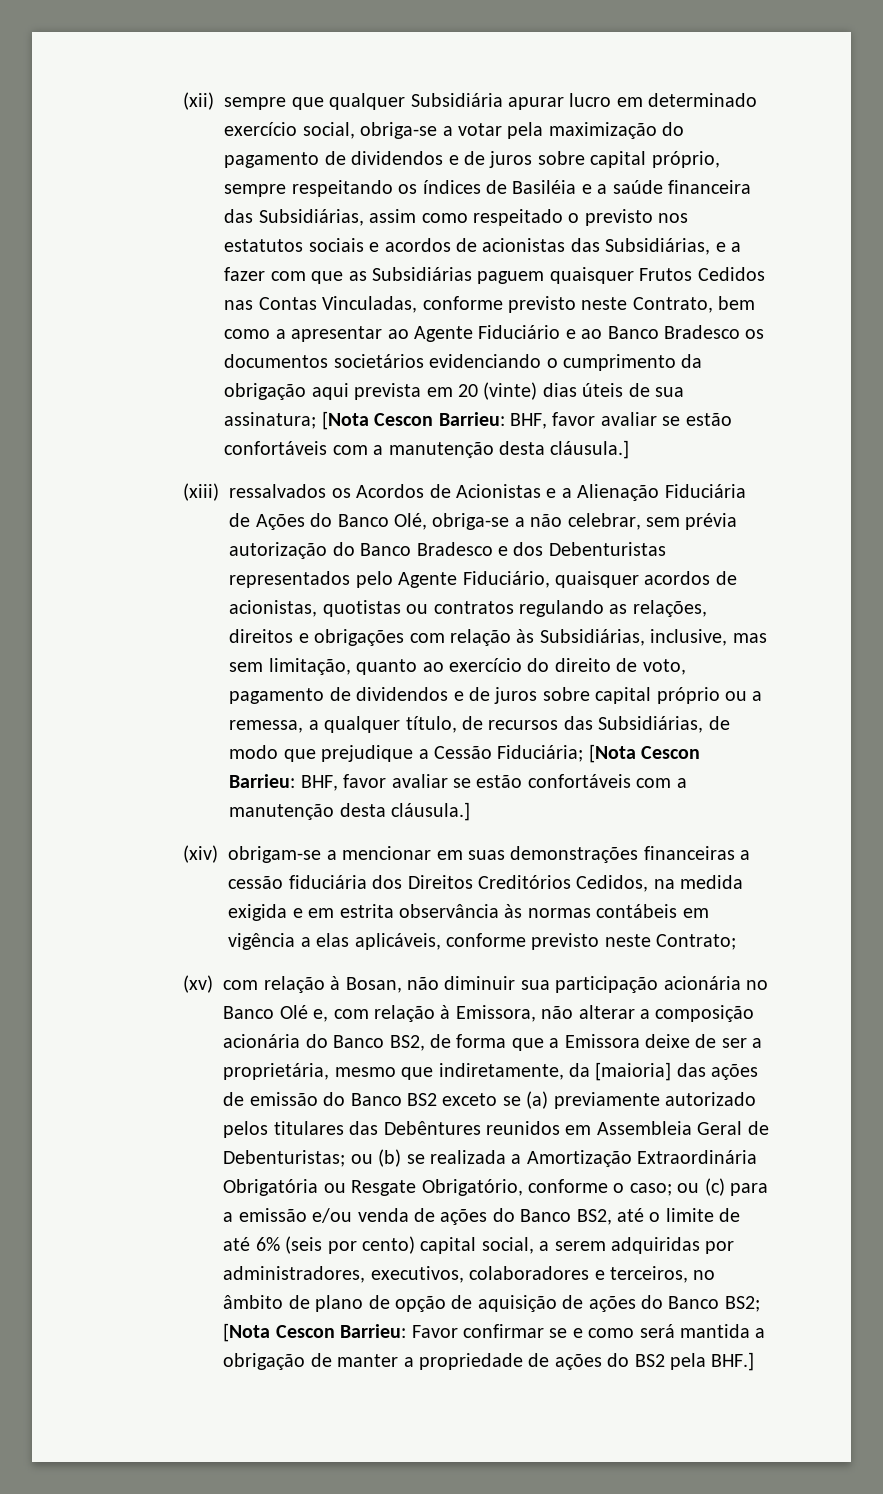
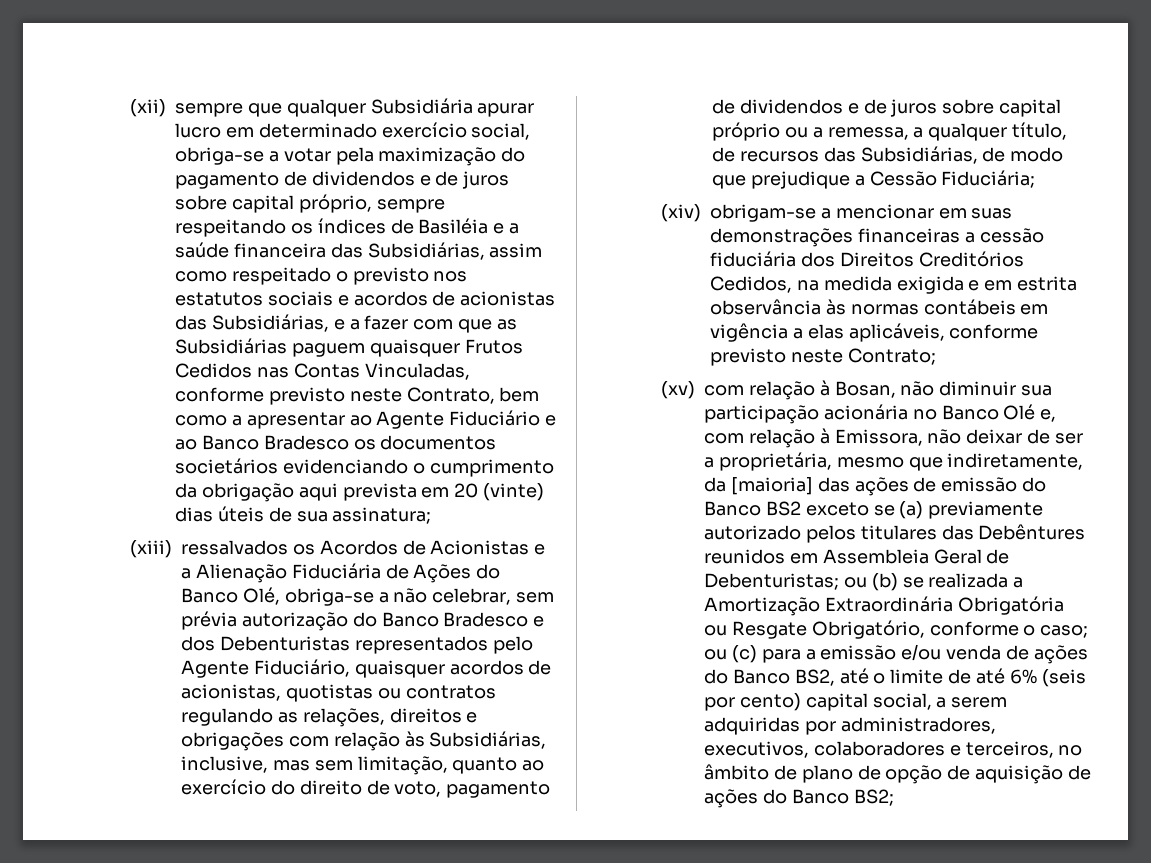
- (xii) sempre que qualquer Subsidiária apurar lucro em determinado exercício social, obriga-se a votar pela maximização do pagamento de dividendos e de juros sobre capital próprio, sempre respeitando os índices de Basiléia e a saúde financeira das Subsidiárias, assim como respeitado o previsto nos estatutos sociais e acordos de acionistas das Subsidiárias, e a fazer com que as Subsidiárias paguem quaisquer Frutos Cedidos nas Contas Vinculadas, conforme previsto neste Contrato, bem como a apresentar ao Agente Fiduciário e ao Banco Bradesco os documentos societários evidenciando o cumprimento da obrigação aqui prevista em 20 (vinte) dias úteis de sua assinatura; [Nota Cescon Barrieu: BHF, favor avaliar se estão confortáveis com a manutenção desta cláusula.]
+ (xii) sempre que qualquer Subsidiária apurar lucro em determinado exercício social, obriga-se a votar pela maximização do pagamento de dividendos e de juros sobre capital próprio, sempre respeitando os índices de Basiléia e a saúde financeira das Subsidiárias, assim como respeitado o previsto nos estatutos sociais e acordos de acionistas das Subsidiárias, e a fazer com que as Subsidiárias paguem quaisquer Frutos Cedidos nas Contas Vinculadas, conforme previsto neste Contrato, bem como a apresentar ao Agente Fiduciário e ao Banco Bradesco os documentos societários evidenciando o cumprimento da obrigação aqui prevista em 20 (vinte) dias úteis de sua assinatura;
- (xiii) ressalvados os Acordos de Acionistas e a Alienação Fiduciária de Ações do Banco Olé, obriga-se a não celebrar, sem prévia autorização do Banco Bradesco e dos Debenturistas representados pelo Agente Fiduciário, quaisquer acordos de acionistas, quotistas ou contratos regulando as relações, direitos e obrigações com relação às Subsidiárias, inclusive, mas sem limitação, quanto ao exercício do direito de voto, pagamento de dividendos e de juros sobre capital próprio ou a remessa, a qualquer título, de recursos das Subsidiárias, de modo que prejudique a Cessão Fiduciária; [Nota Cescon Barrieu: BHF, favor avaliar se estão confortáveis com a manutenção desta cláusula.]
+ (xiii) ressalvados os Acordos de Acionistas e a Alienação Fiduciária de Ações do Banco Olé, obriga-se a não celebrar, sem prévia autorização do Banco Bradesco e dos Debenturistas representados pelo Agente Fiduciário, quaisquer acordos de acionistas, quotistas ou contratos regulando as relações, direitos e obrigações com relação às Subsidiárias, inclusive, mas sem limitação, quanto ao exercício do direito de voto, pagamento de dividendos e de juros sobre capital próprio ou a remessa, a qualquer título, de recursos das Subsidiárias, de modo que prejudique a Cessão Fiduciária;
- (xv) com relação à Bosan, não diminuir sua participação acionária no Banco Olé e, com relação à Emissora, não alterar a composição acionária do Banco BS2, de forma que a Emissora deixe de ser a proprietária, mesmo que indiretamente, da [maioria] das ações de emissão do Banco BS2 exceto se (a) previamente autorizado pelos titulares das Debêntures reunidos em Assembleia Geral de Debenturistas;
+ (xv) com relação à Bosan, não diminuir sua participação acionária no Banco Olé e, com relação à Emissora, não deixar de ser a proprietária, mesmo que indiretamente, da [maioria] das ações de emissão do Banco BS2 exceto se (a) previamente autorizado pelos titulares das Debêntures reunidos em Assembleia Geral de Debenturistas;
- [Nota Cescon Barrieu: Favor confirmar se e como será mantida a obrigação de manter a propriedade de ações do BS2 pela BHF.]

